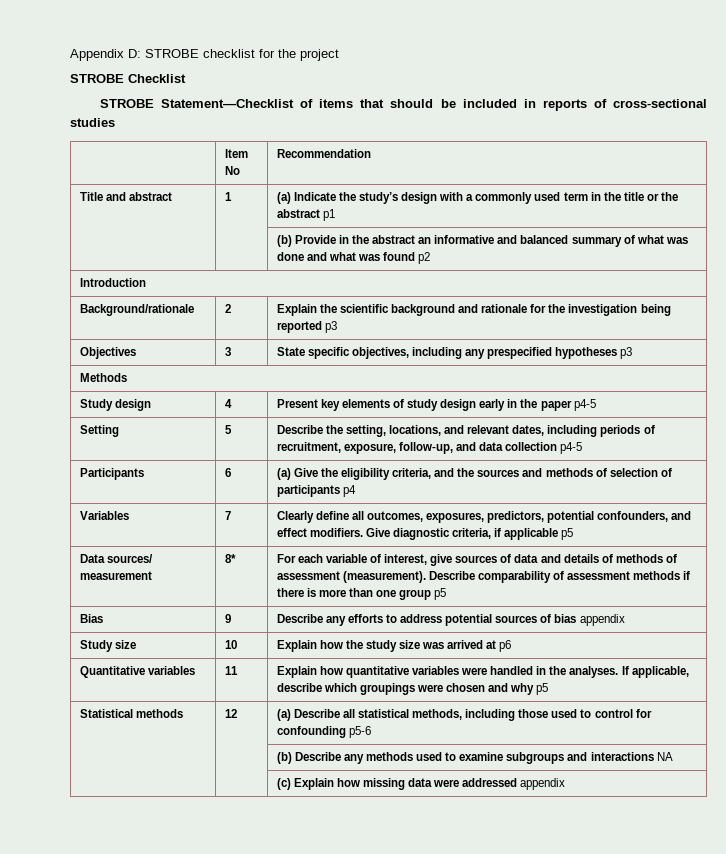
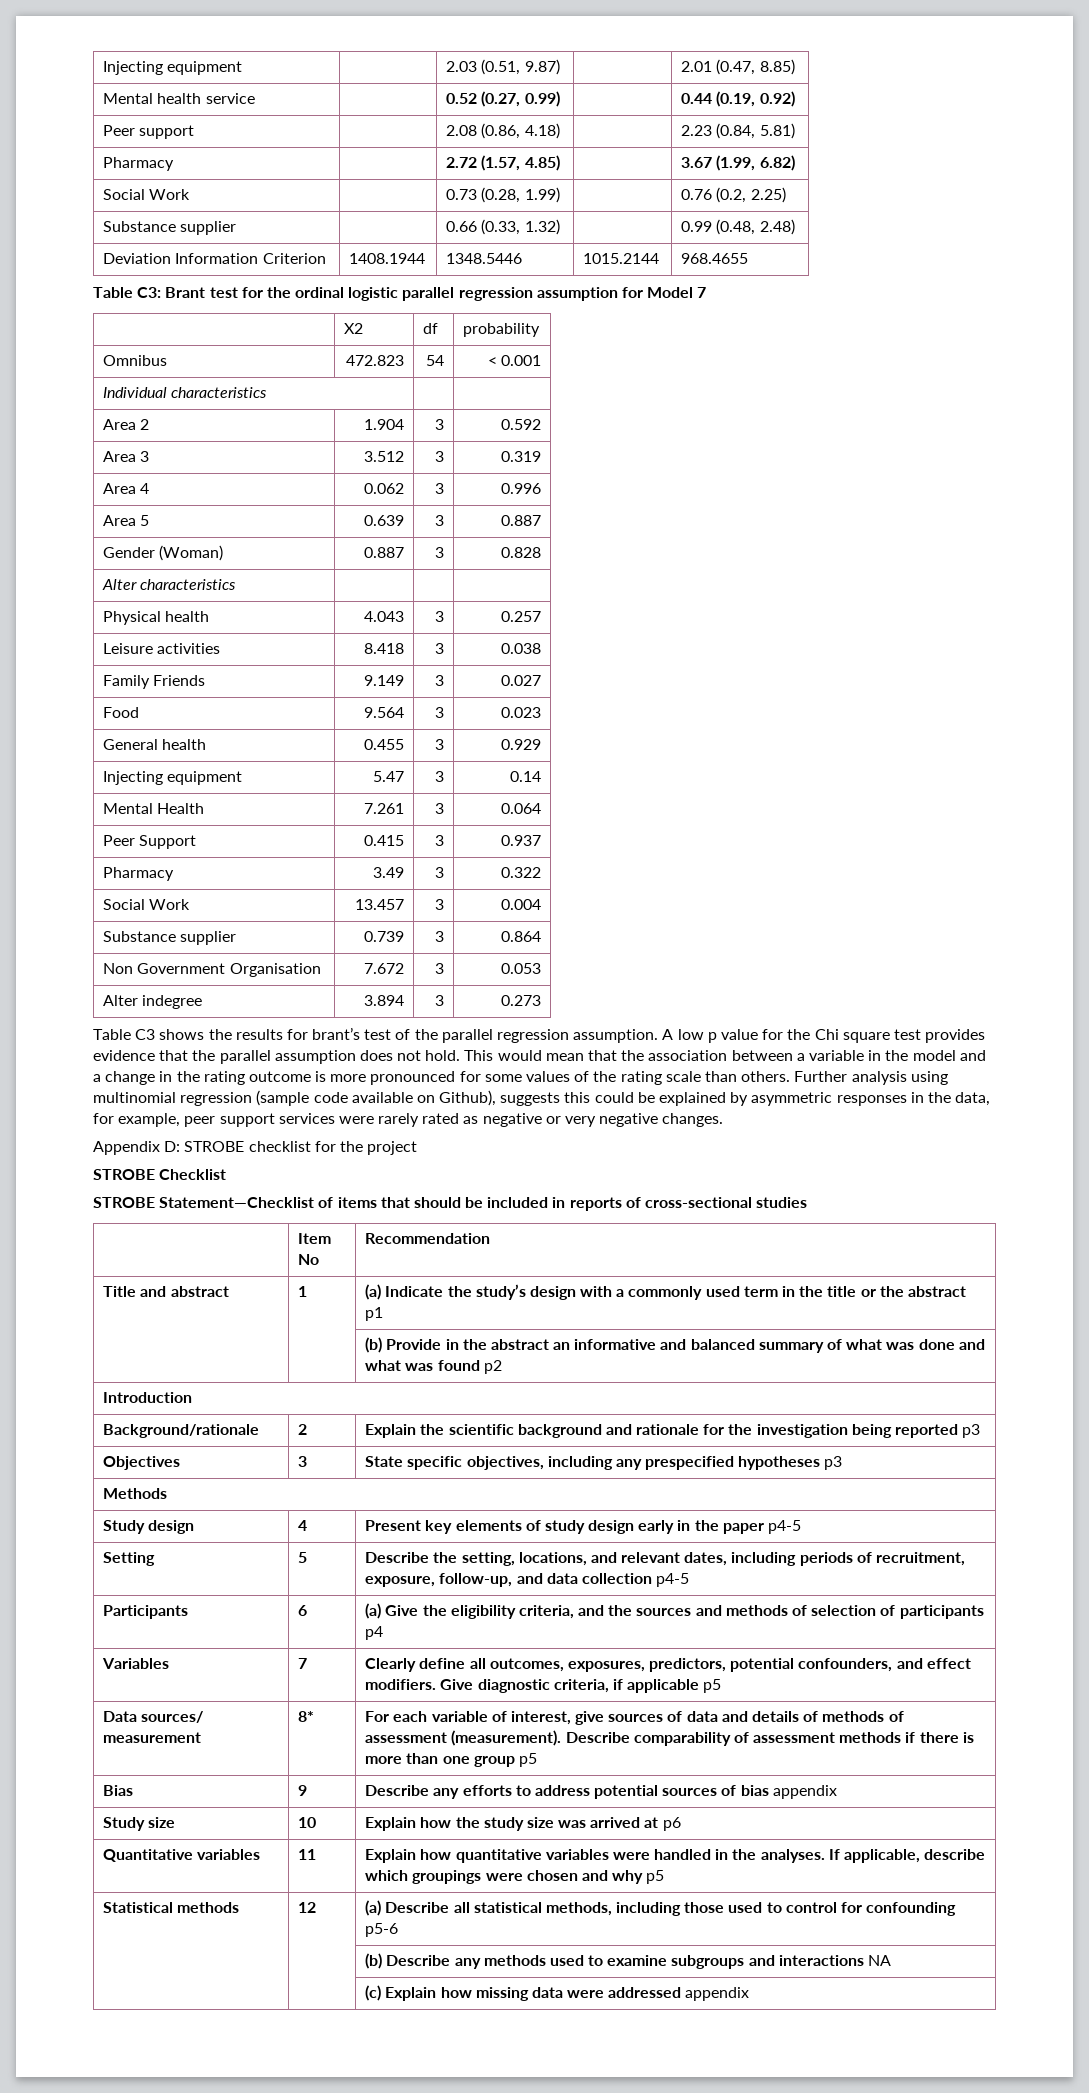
+ Injecting equipment | | 2.03 (0.51, 9.87) | | 2.01 (0.47, 8.85)
+ Mental health service | | 0.52 (0.27, 0.99) | | 0.44 (0.19, 0.92)
+ Peer support | | 2.08 (0.86, 4.18) | | 2.23 (0.84, 5.81)
+ Pharmacy | | 2.72 (1.57, 4.85) | | 3.67 (1.99, 6.82)
+ Social Work | | 0.73 (0.28, 1.99) | | 0.76 (0.2, 2.25)
+ Substance supplier | | 0.66 (0.33, 1.32) | | 0.99 (0.48, 2.48)
+ Deviation Information Criterion | 1408.1944 | 1348.5446 | 1015.2144 | 968.4655
+ Table C3: Brant test for the ordinal logistic parallel regression assumption for Model 7
+ | X2 | df | probability
+ Omnibus | 472.823 | 54 | < 0.001
+ Individual characteristics | |
+ Area 2 | 1.904 | 3 | 0.592
+ Area 3 | 3.512 | 3 | 0.319
+ Area 4 | 0.062 | 3 | 0.996
+ Area 5 | 0.639 | 3 | 0.887
+ Gender (Woman) | 0.887 | 3 | 0.828
+ Alter characteristics | | |
+ Physical health | 4.043 | 3 | 0.257
+ Leisure activities | 8.418 | 3 | 0.038
+ Family Friends | 9.149 | 3 | 0.027
+ Food | 9.564 | 3 | 0.023
+ General health | 0.455 | 3 | 0.929
+ Injecting equipment | 5.47 | 3 | 0.14
+ Mental Health | 7.261 | 3 | 0.064
+ Peer Support | 0.415 | 3 | 0.937
+ Pharmacy | 3.49 | 3 | 0.322
+ Social Work | 13.457 | 3 | 0.004
+ Substance supplier | 0.739 | 3 | 0.864
+ Non Government Organisation | 7.672 | 3 | 0.053
+ Alter indegree | 3.894 | 3 | 0.273
+ Table C3 shows the results for brant’s test of the parallel regression assumption. A low p value for the Chi square test provides evidence that the parallel assumption does not hold. This would mean that the association between a variable in the model and a change in the rating outcome is more pronounced for some values of the rating scale than others. Further analysis using multinomial regression (sample code available on Github), suggests this could be explained by asymmetric responses in the data, for example, peer support services were rarely rated as negative or very negative changes.

